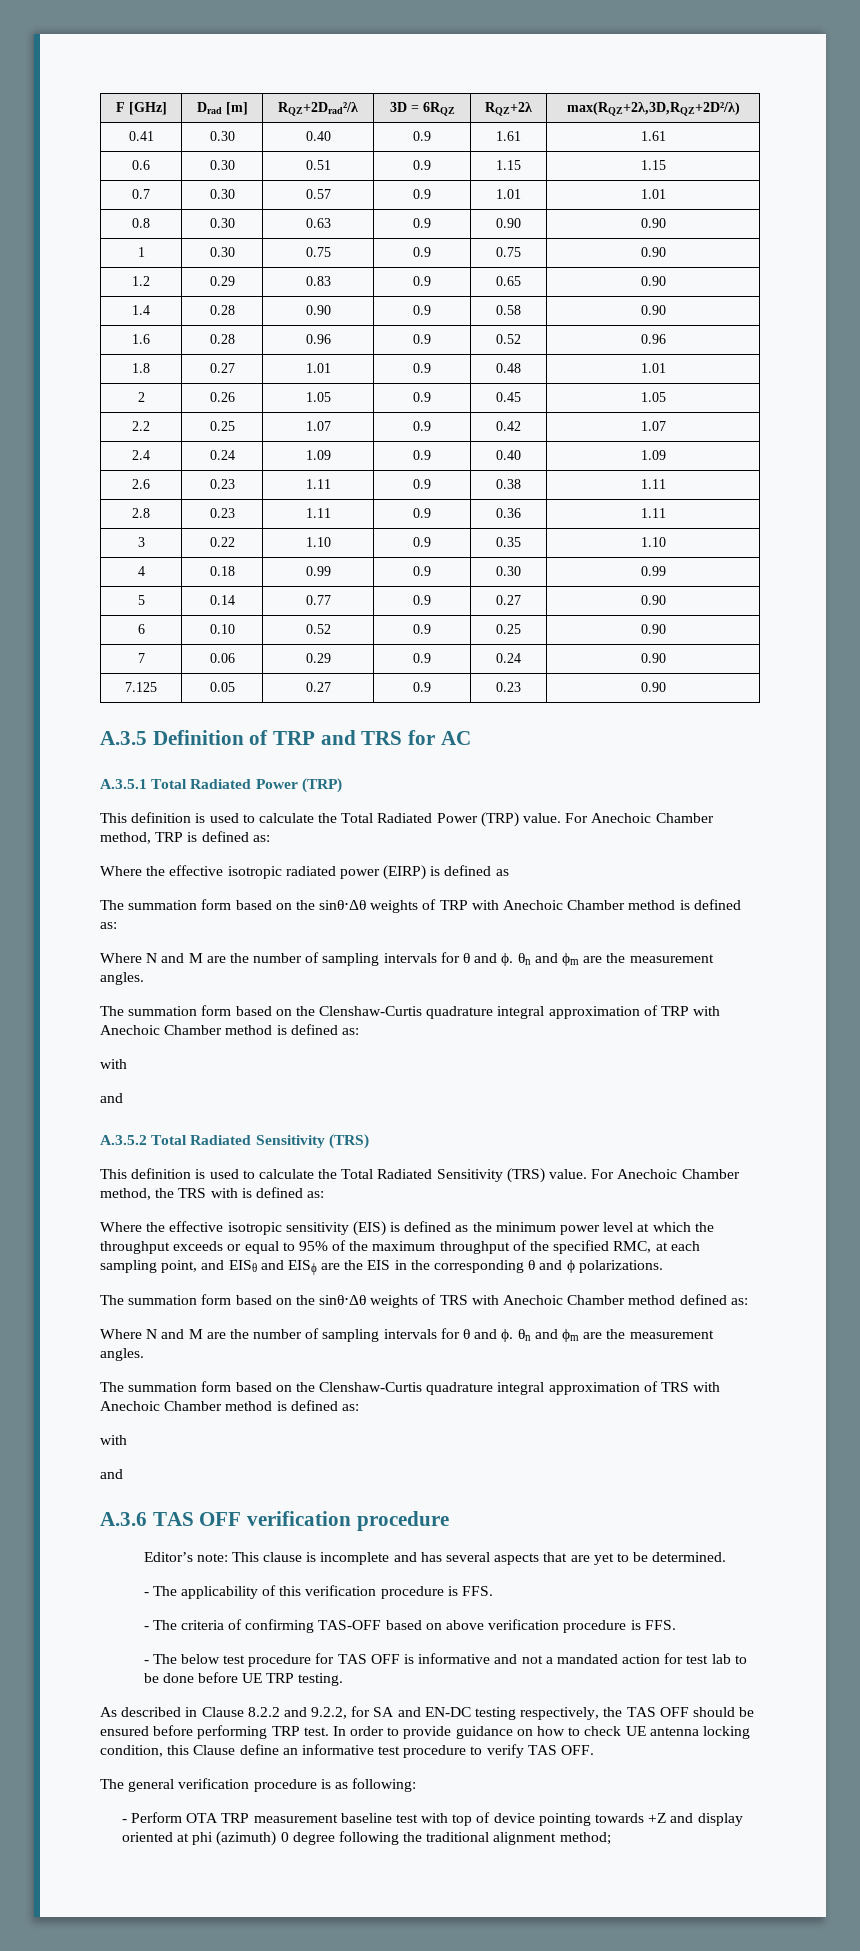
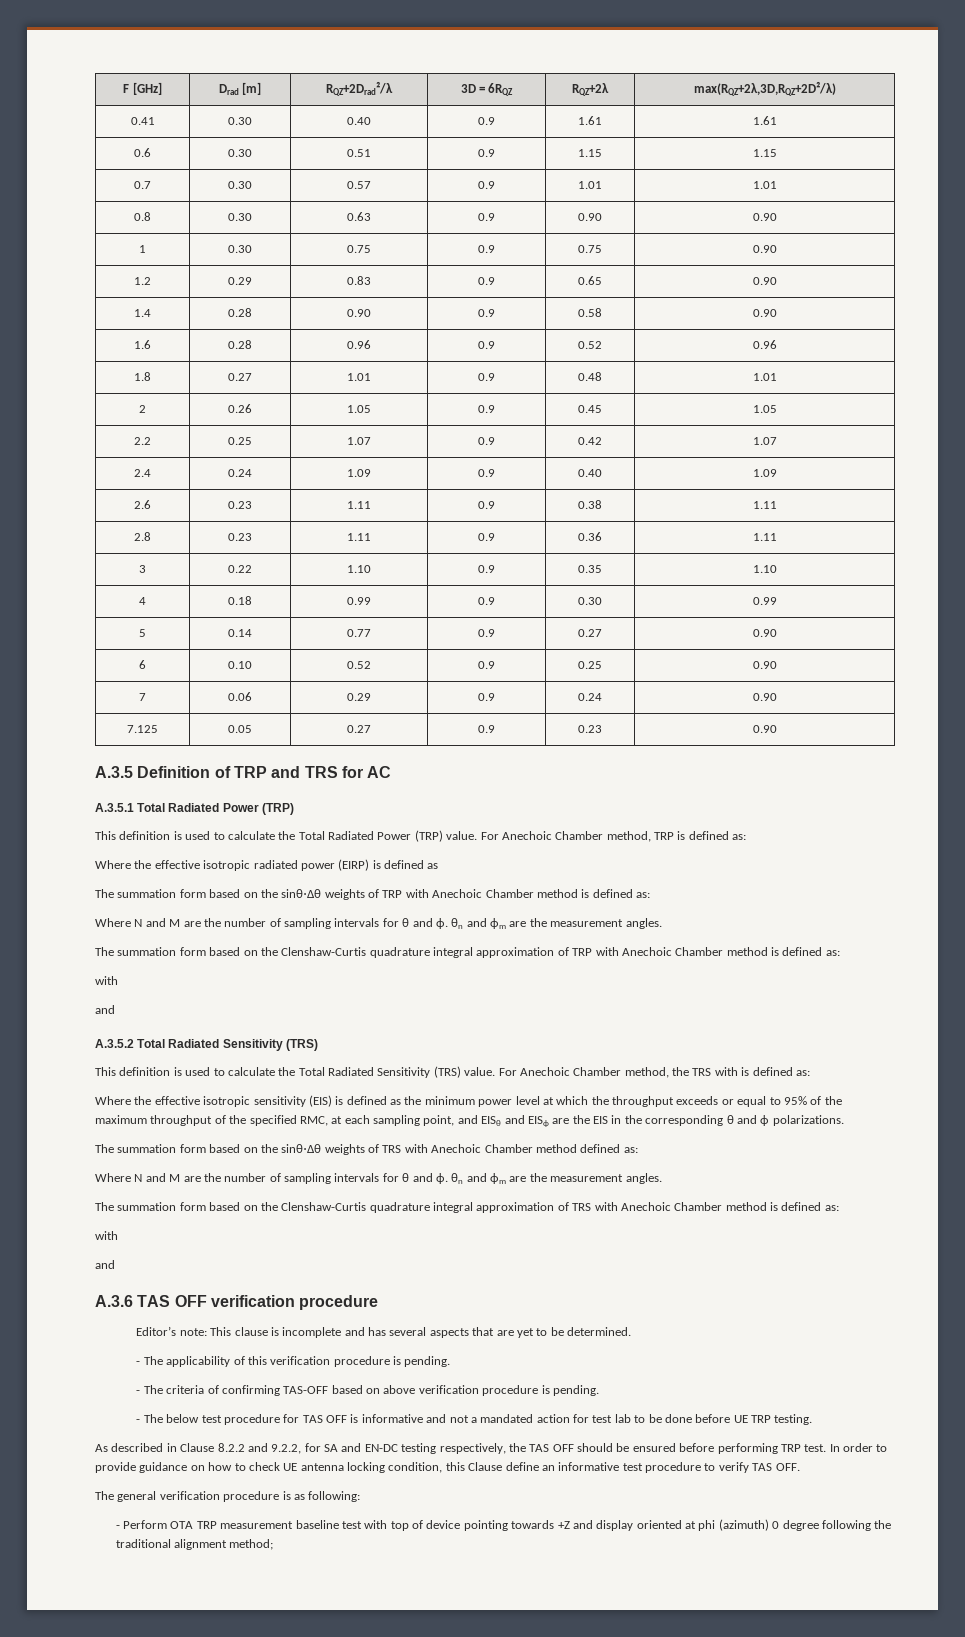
- - The applicability of this verification procedure is FFS.
+ - The applicability of this verification procedure is pending.
- - The criteria of confirming TAS-OFF based on above verification procedure is FFS.
+ - The criteria of confirming TAS-OFF based on above verification procedure is pending.

